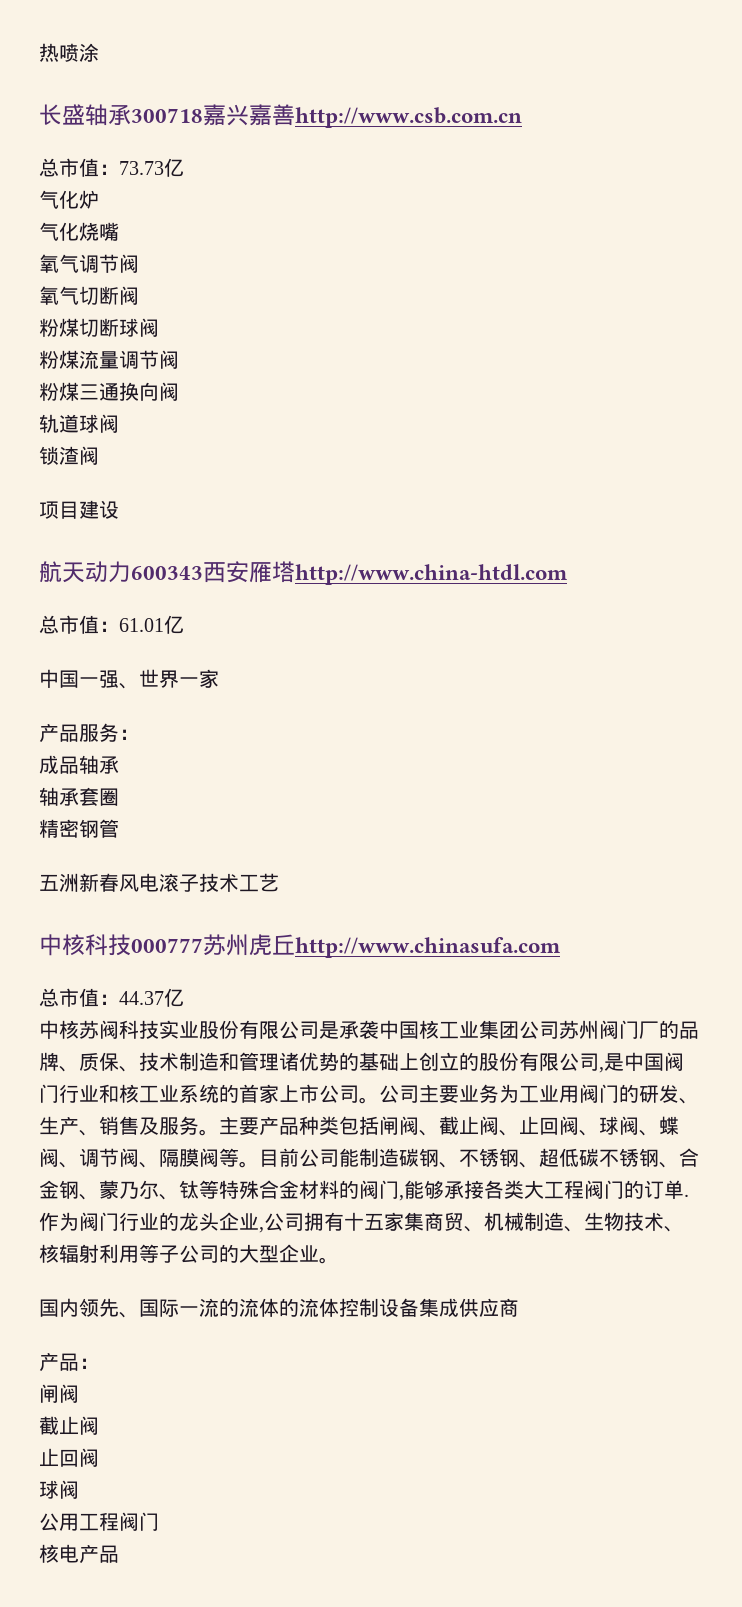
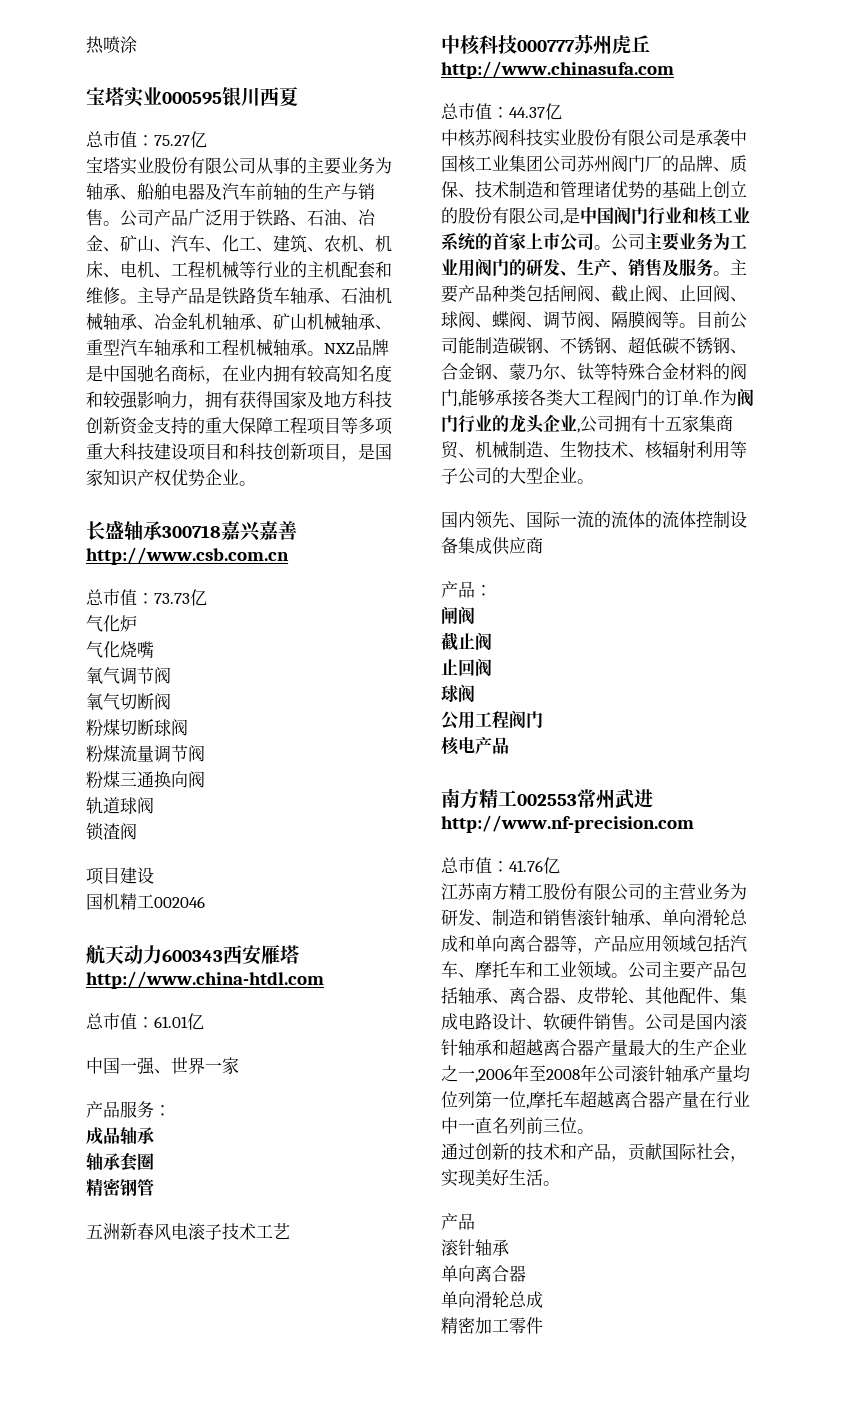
+ 宝塔实业000595银川西夏
+ 总市值：75.27亿
+ 宝塔实业股份有限公司从事的主要业务为轴承、船舶电器及汽车前轴的生产与销售。公司产品广泛用于铁路、石油、冶金、矿山、汽车、化工、建筑、农机、机床、电机、工程机械等行业的主机配套和维修。主导产品是铁路货车轴承、石油机械轴承、冶金轧机轴承、矿山机械轴承、重型汽车轴承和工程机械轴承。NXZ品牌是中国驰名商标，在业内拥有较高知名度和较强影响力，拥有获得国家及地方科技创新资金支持的重大保障工程项目等多项重大科技建设项目和科技创新项目，是国家知识产权优势企业。
+ 国机精工002046
+ 南方精工002553常州武进http://www.nf-precision.com
+ 总市值：41.76亿
+ 江苏南方精工股份有限公司的主营业务为研发、制造和销售滚针轴承、单向滑轮总成和单向离合器等，产品应用领域包括汽车、摩托车和工业领域。公司主要产品包括轴承、离合器、皮带轮、其他配件、集成电路设计、软硬件销售。公司是国内滚针轴承和超越离合器产量最大的生产企业之一,2006年至2008年公司滚针轴承产量均位列第一位,摩托车超越离合器产量在行业中一直名列前三位。
+ 通过创新的技术和产品，贡献国际社会，实现美好生活。
+ 产品
+ 滚针轴承
+ 单向离合器
+ 单向滑轮总成
+ 精密加工零件

